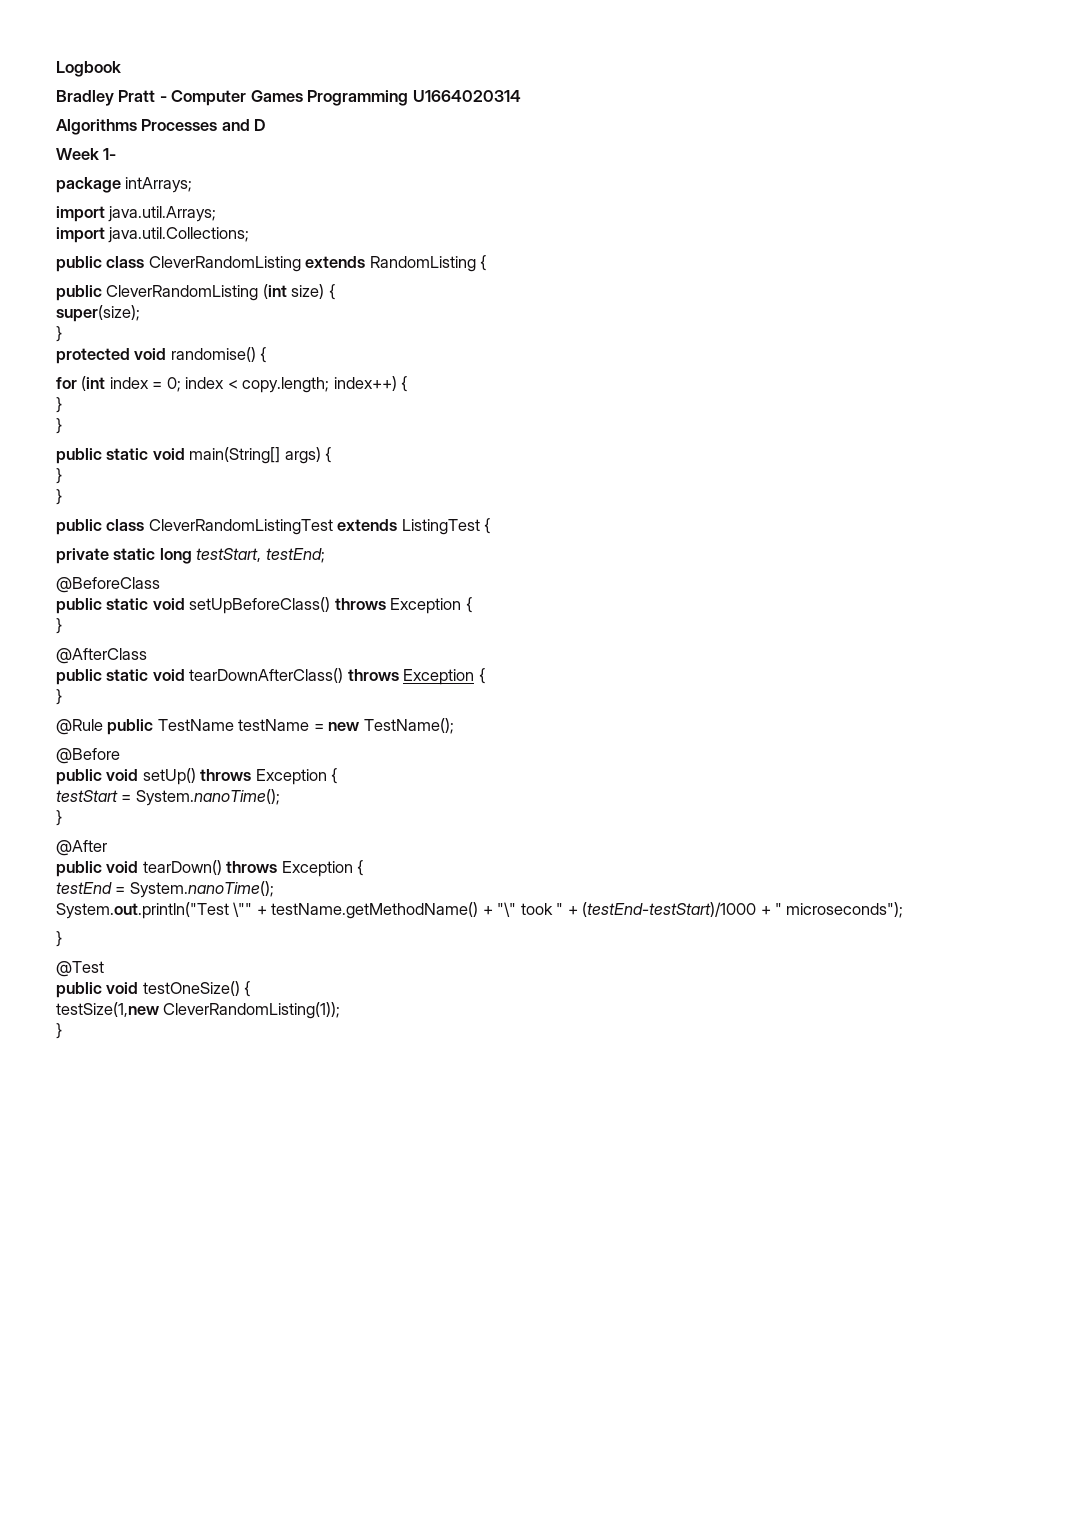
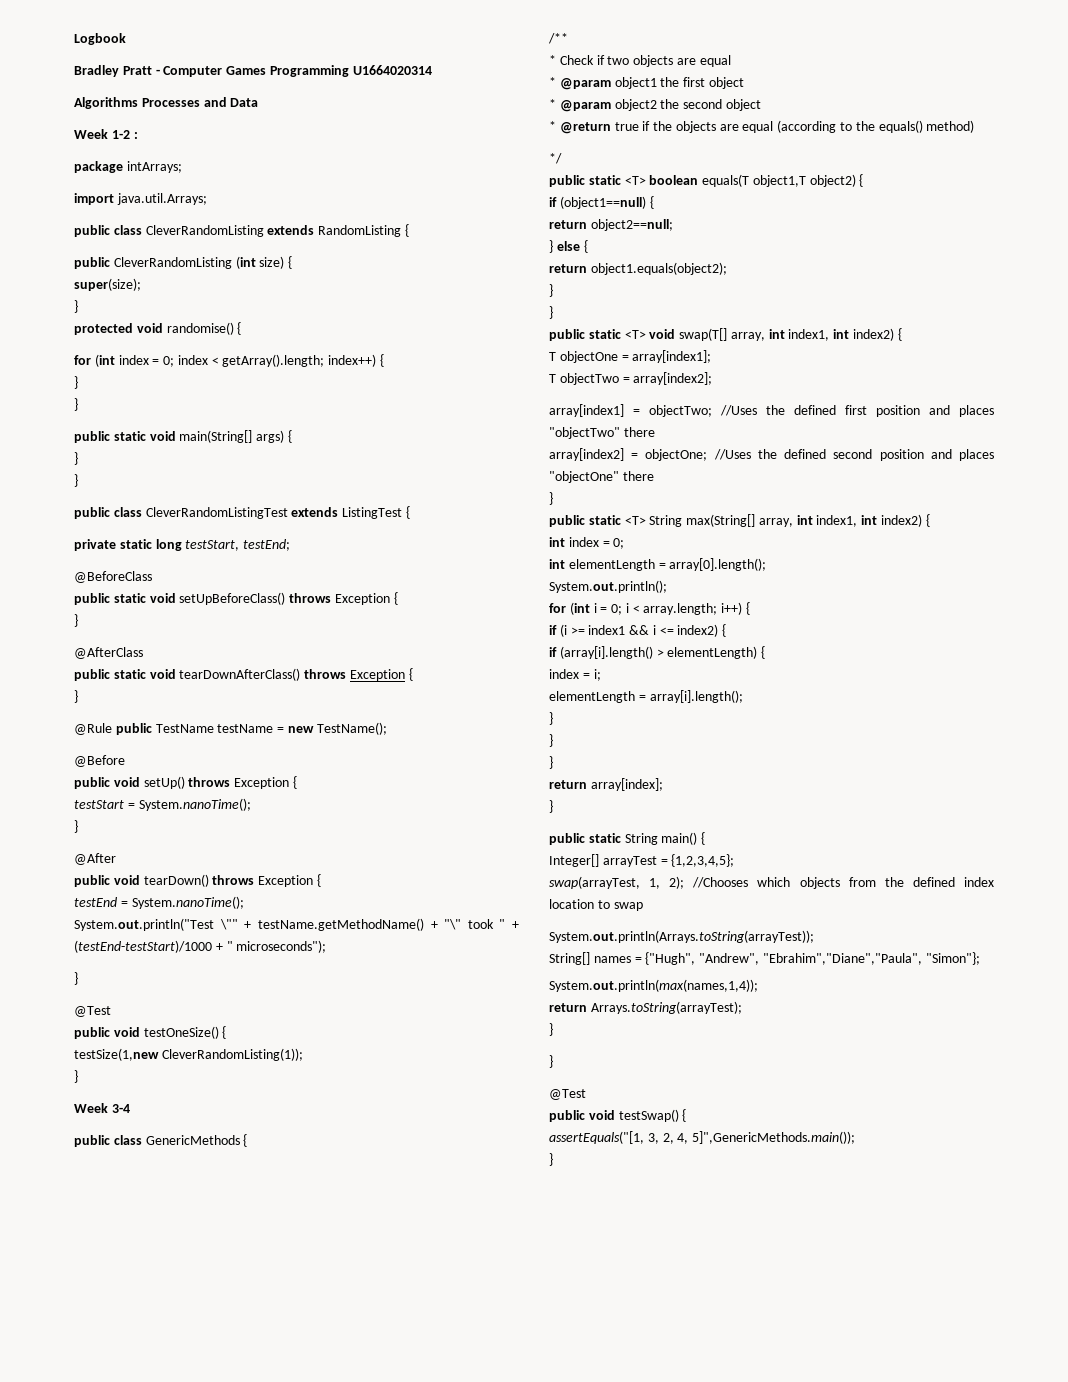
- Algorithms Processes and D
- Week 1-
+ Algorithms Processes and Data
+ Week 1-2 :
- import java.util.Collections;
- for (int index = 0; index < copy.length; index++) {
+ for (int index = 0; index < getArray().length; index++) {
+ Week 3-4
+ public class GenericMethods {
+ /**
+ * Check if two objects are equal
+ * @param object1 the first object
+ * @param object2 the second object
+ * @return true if the objects are equal (according to the equals() method)
+ */
+ public static <T> boolean equals(T object1,T object2) {
+ if (object1==null) {
+ return object2==null;
+ } else {
+ return object1.equals(object2);
+ }
+ }
+ public static <T> void swap(T[] array, int index1, int index2) {
+ T objectOne = array[index1];
+ T objectTwo = array[index2];
+ array[index1] = objectTwo; //Uses the defined first position and places "objectTwo" there
+ array[index2] = objectOne; //Uses the defined second position and places "objectOne" there
+ }
+ public static <T> String max(String[] array, int index1, int index2) {
+ int index = 0;
+ int elementLength = array[0].length();
+ System.out.println();
+ for (int i = 0; i < array.length; i++) {
+ if (i >= index1 && i <= index2) {
+ if (array[i].length() > elementLength) {
+ index = i;
+ elementLength = array[i].length();
+ }
+ }
+ }
+ return array[index];
+ }
+ public static String main() {
+ Integer[] arrayTest = {1,2,3,4,5};
+ swap(arrayTest, 1, 2); //Chooses which objects from the defined index location to swap
+ System.out.println(Arrays.toString(arrayTest));
+ String[] names = {"Hugh", "Andrew", "Ebrahim","Diane","Paula", "Simon"};
+ System.out.println(max(names,1,4));
+ return Arrays.toString(arrayTest);
+ }
+ }
+ @Test
+ public void testSwap() {
+ assertEquals("[1, 3, 2, 4, 5]",GenericMethods.main());
+ }

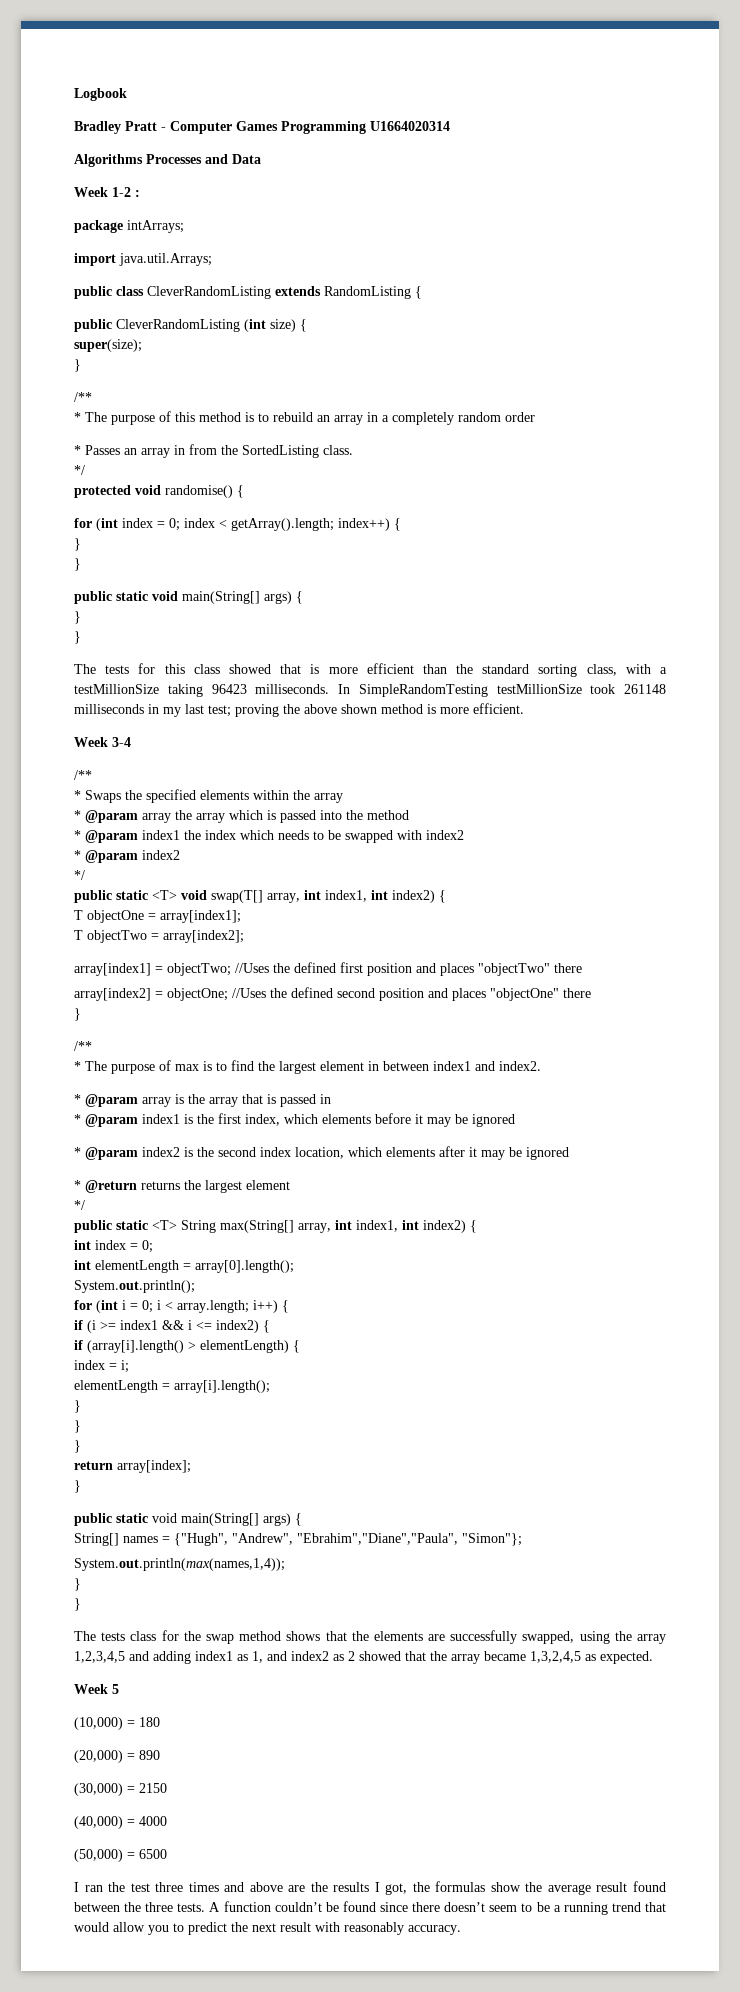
  super(size);
  }
+ /**
+ * The purpose of this method is to rebuild an array in a completely random order
+ * Passes an array in from the SortedListing class.
+ */
- public class CleverRandomListingTest extends ListingTest {
- private static long testStart, testEnd;
- @BeforeClass
- public static void setUpBeforeClass() throws Exception {
- }
- @AfterClass
- public static void tearDownAfterClass() throws Exception {
- }
- @Rule public TestName testName = new TestName();
- @Before
- public void setUp() throws Exception {
- testStart = System.nanoTime();
- }
- @After
- public void tearDown() throws Exception {
- testEnd = System.nanoTime();
- System.out.println("Test \"" + testName.getMethodName() + "\" took " + (testEnd-testStart)/1000 + " microseconds");
- }
- @Test
- public void testOneSize() {
- testSize(1,new CleverRandomListing(1));
- }
+ The tests for this class showed that is more efficient than the standard sorting class, with a testMillionSize taking 96423 milliseconds. In SimpleRandomTesting testMillionSize took 261148 milliseconds in my last test; proving the above shown method is more efficient.
  Week 3-4
- public class GenericMethods {
  /**
- * Check if two objects are equal
- * @param object1 the first object
- * @param object2 the second object
- * @return true if the objects are equal (according to the equals() method)
+ * Swaps the specified elements within the array
+ * @param array the array which is passed into the method
+ * @param index1 the index which needs to be swapped with index2
+ * @param index2
  */
- public static <T> boolean equals(T object1,T object2) {
- if (object1==null) {
- return object2==null;
- } else {
- return object1.equals(object2);
- }
- }
  array[index2] = objectOne; //Uses the defined second position and places "objectOne" there
  }
+ /**
+ * The purpose of max is to find the largest element in between index1 and index2.
+ * @param array is the array that is passed in
+ * @param index1 is the first index, which elements before it may be ignored
+ * @param index2 is the second index location, which elements after it may be ignored
+ * @return returns the largest element
+ */
  return array[index];
  }
- public static String main() {
- Integer[] arrayTest = {1,2,3,4,5};
- swap(arrayTest, 1, 2); //Chooses which objects from the defined index location to swap
- System.out.println(Arrays.toString(arrayTest));
+ public static void main(String[] args) {
  System.out.println(max(names,1,4));
- return Arrays.toString(arrayTest);
  }
  }
- @Test
- public void testSwap() {
- assertEquals("[1, 3, 2, 4, 5]",GenericMethods.main());
- }
+ The tests class for the swap method shows that the elements are successfully swapped, using the array 1,2,3,4,5 and adding index1 as 1, and index2 as 2 showed that the array became 1,3,2,4,5 as expected.
+ Week 5
+ (10,000) = 180
+ (20,000) = 890
+ (30,000) = 2150
+ (40,000) = 4000
+ (50,000) = 6500
+ I ran the test three times and above are the results I got, the formulas show the average result found between the three tests. A function couldn’t be found since there doesn’t seem to be a running trend that would allow you to predict the next result with reasonably accuracy.

